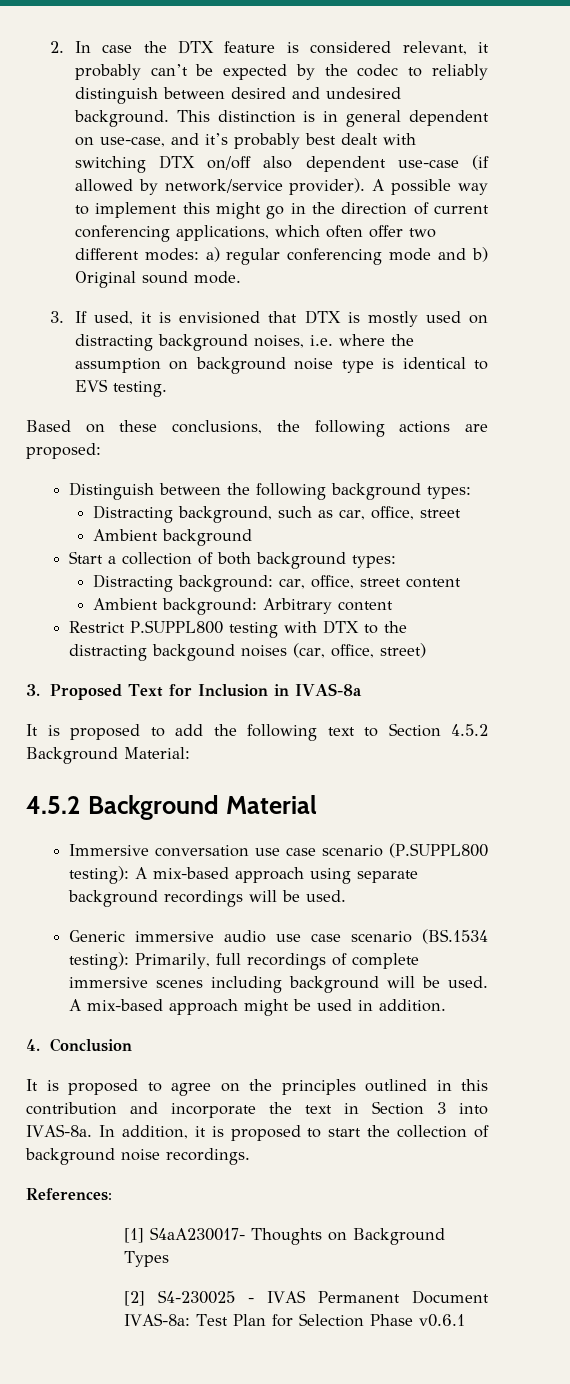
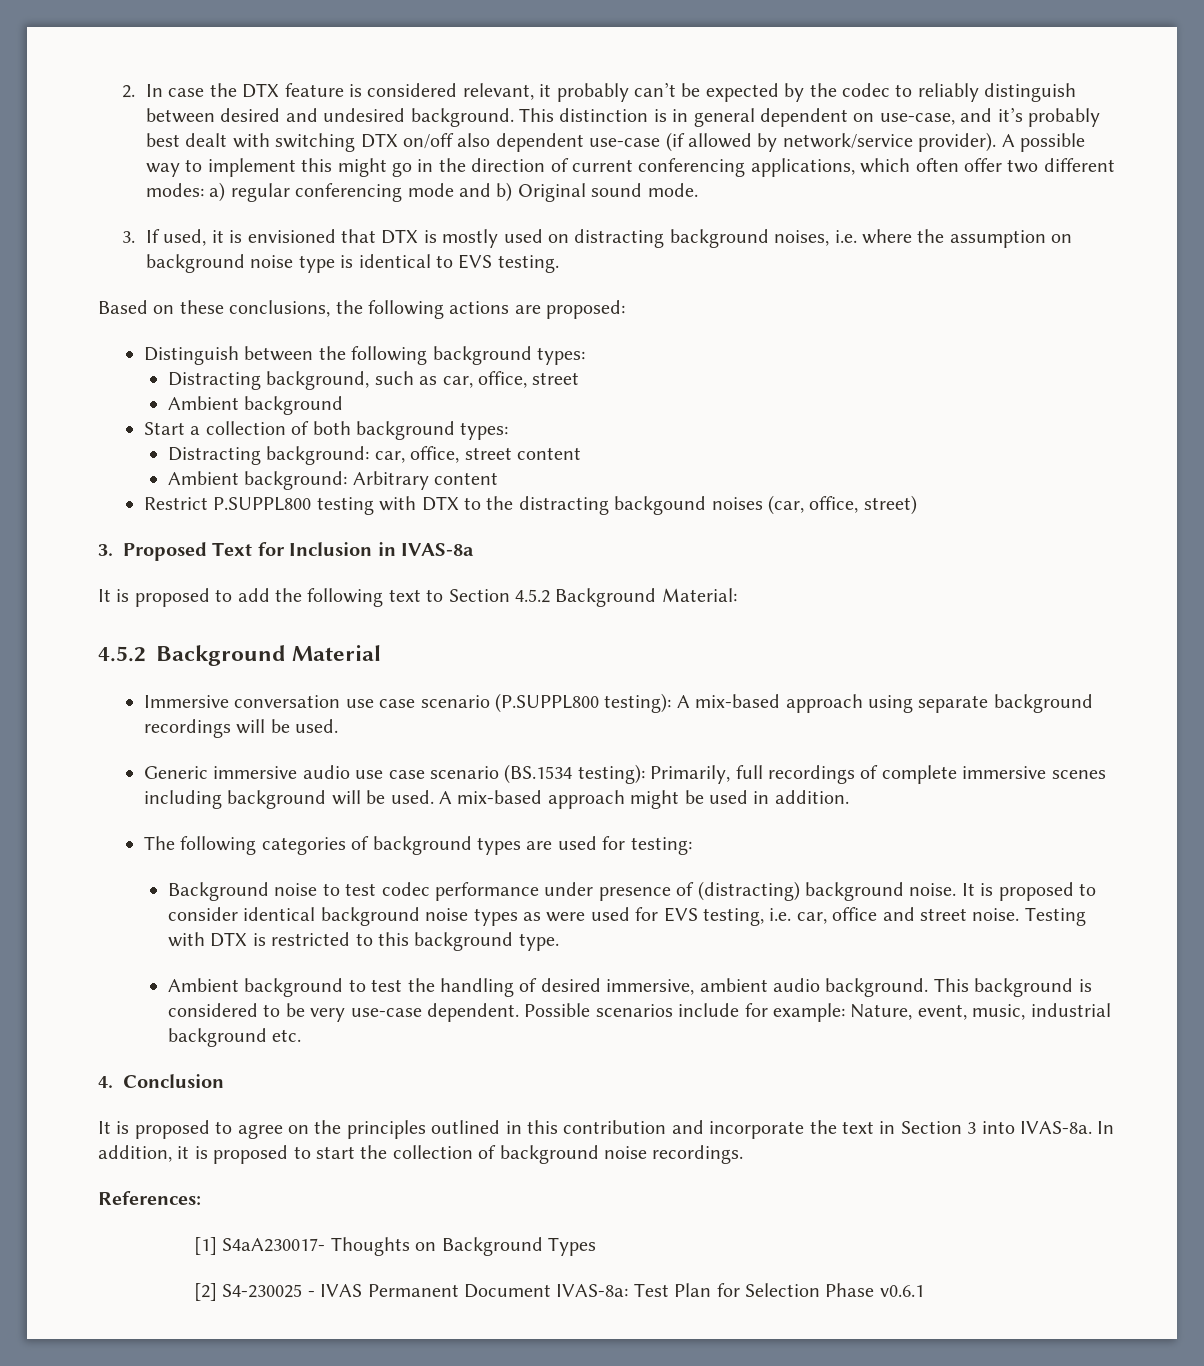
+ The following categories of background types are used for testing:
+ Background noise to test codec performance under presence of (distracting) background noise. It is proposed to consider identical background noise types as were used for EVS testing, i.e. car, office and street noise. Testing with DTX is restricted to this background type.
+ Ambient background to test the handling of desired immersive, ambient audio background. This background is considered to be very use-case dependent. Possible scenarios include for example: Nature, event, music, industrial background etc.

